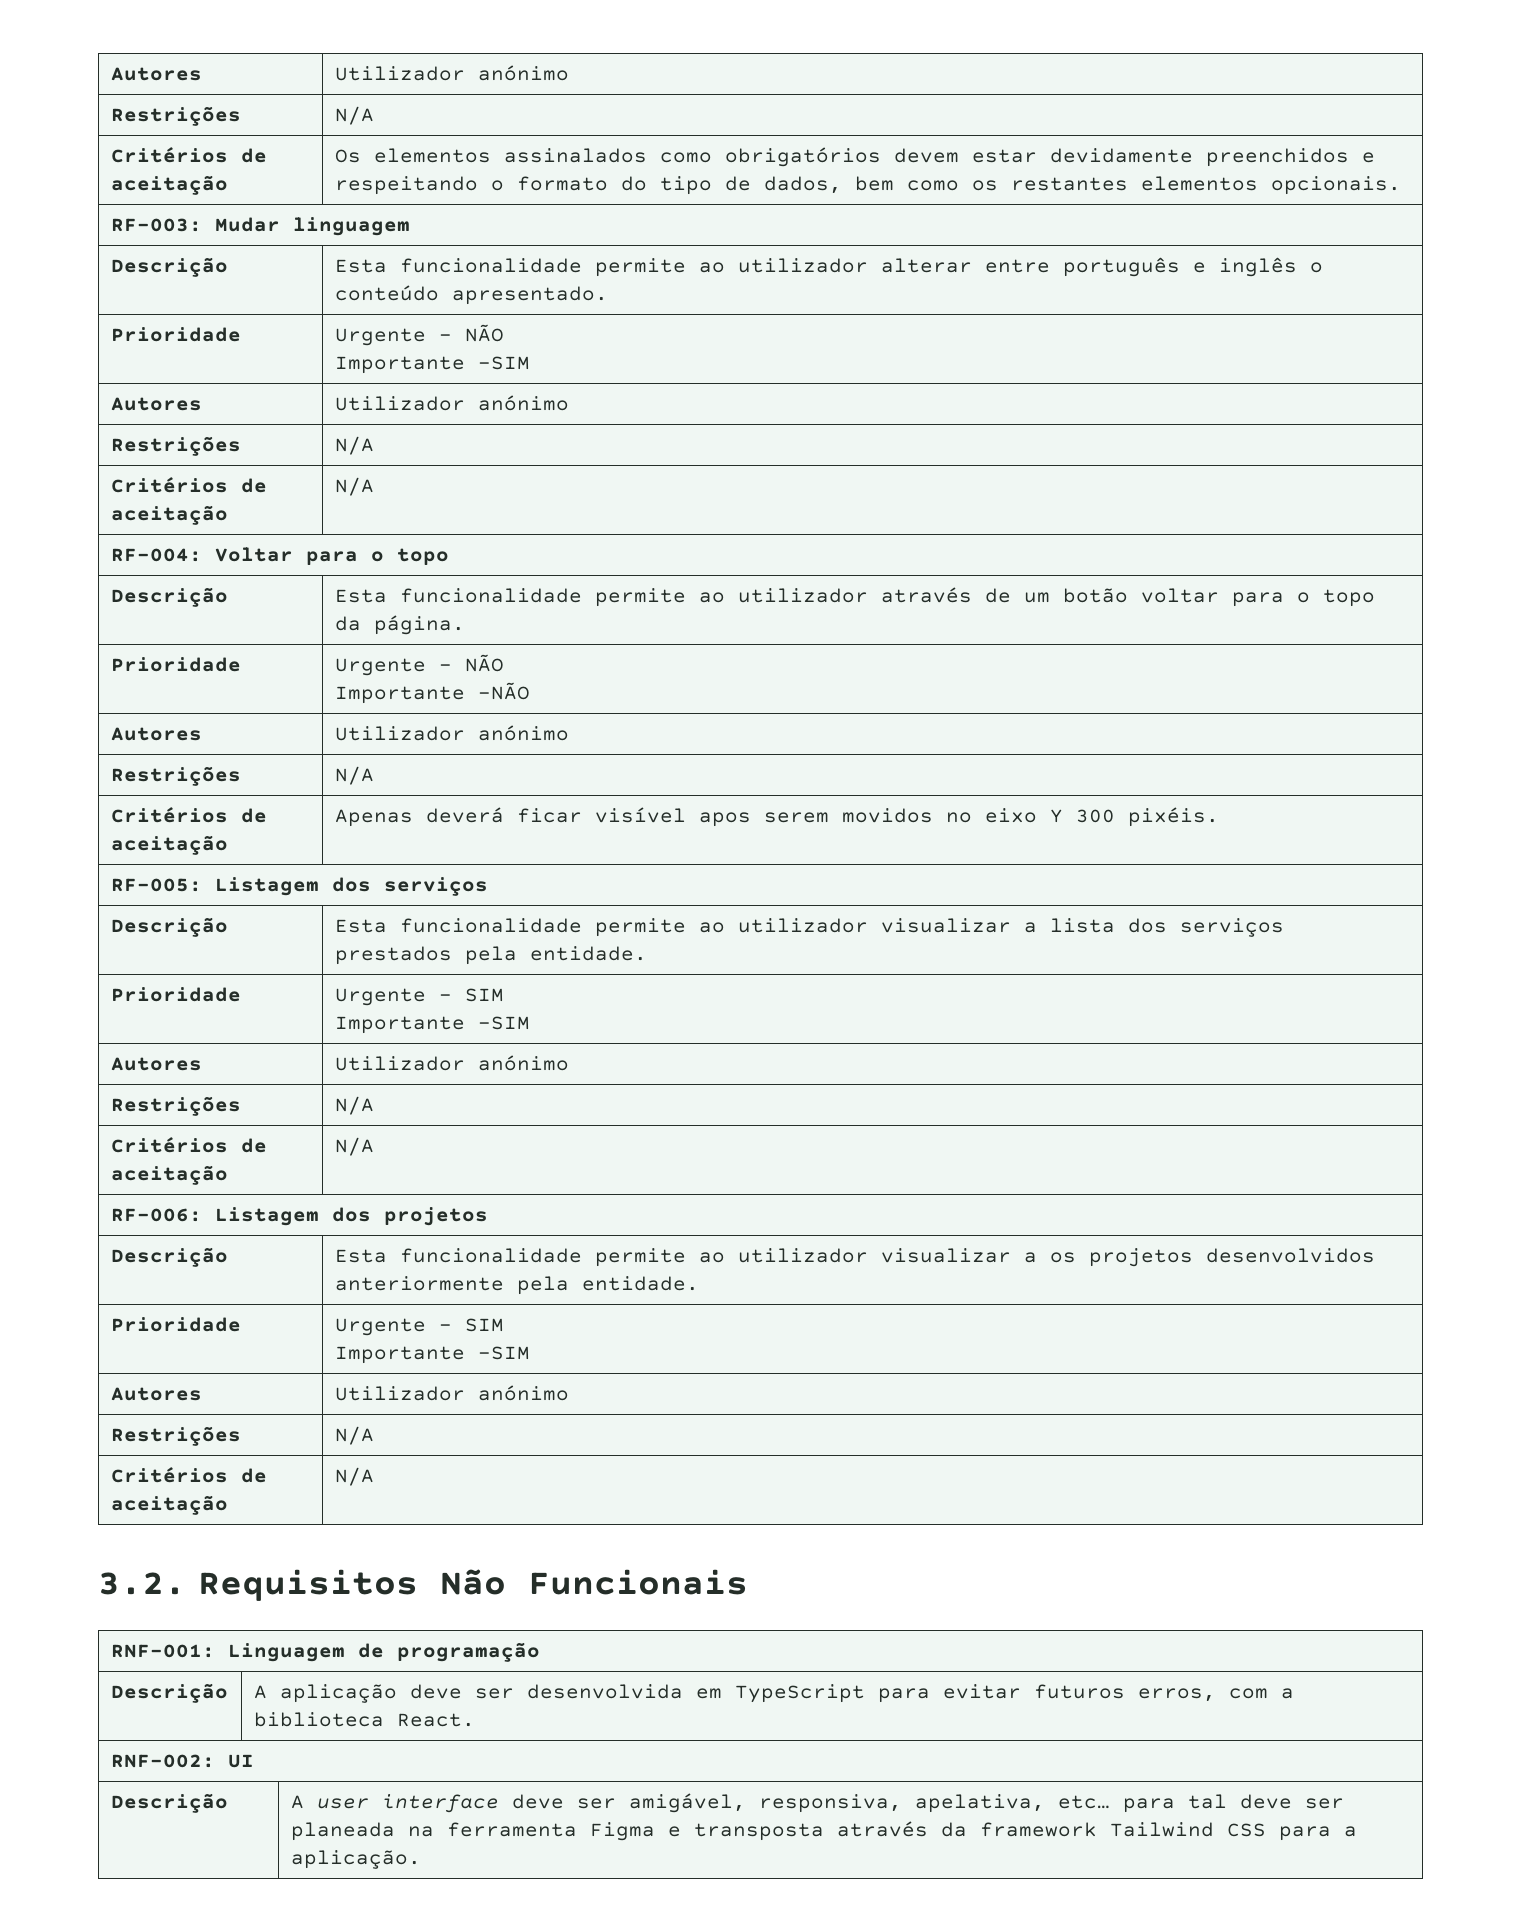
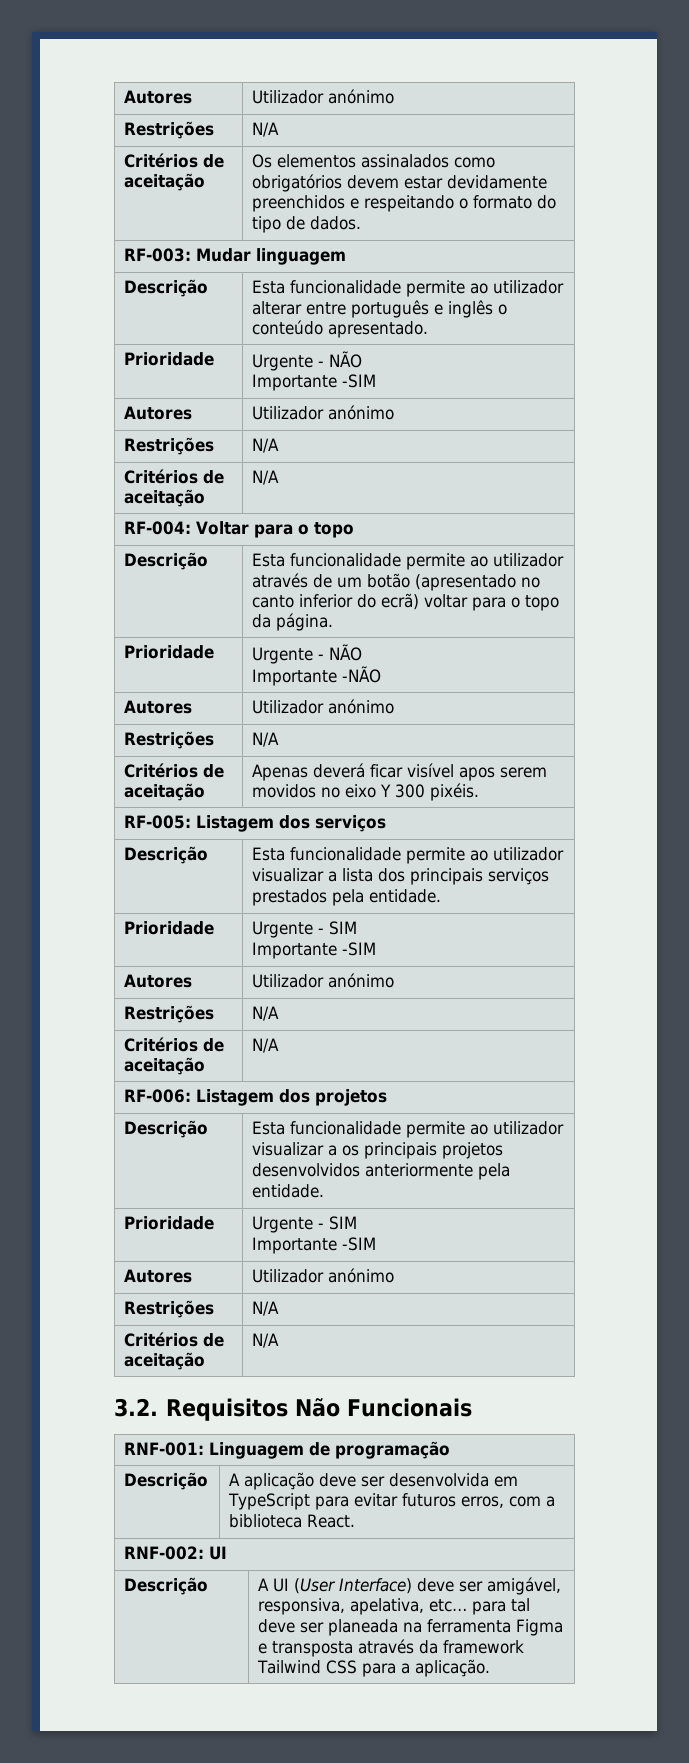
- Critérios de aceitação | Os elementos assinalados como obrigatórios devem estar devidamente preenchidos e respeitando o formato do tipo de dados, bem como os restantes elementos opcionais.
+ Critérios de aceitação | Os elementos assinalados como obrigatórios devem estar devidamente preenchidos e respeitando o formato do tipo de dados.
- Descrição | Esta funcionalidade permite ao utilizador através de um botão voltar para o topo da página.
+ Descrição | Esta funcionalidade permite ao utilizador através de um botão (apresentado no canto inferior do ecrã) voltar para o topo da página.
- Descrição | Esta funcionalidade permite ao utilizador visualizar a lista dos serviços prestados pela entidade.
+ Descrição | Esta funcionalidade permite ao utilizador visualizar a lista dos principais serviços prestados pela entidade.
- Descrição | Esta funcionalidade permite ao utilizador visualizar a os projetos desenvolvidos anteriormente pela entidade.
+ Descrição | Esta funcionalidade permite ao utilizador visualizar a os principais projetos desenvolvidos anteriormente pela entidade.
- Descrição | A user interface deve ser amigável, responsiva, apelativa, etc… para tal deve ser planeada na ferramenta Figma e transposta através da framework Tailwind CSS para a aplicação.
+ Descrição | A UI (User Interface) deve ser amigável, responsiva, apelativa, etc… para tal deve ser planeada na ferramenta Figma e transposta através da framework Tailwind CSS para a aplicação.

